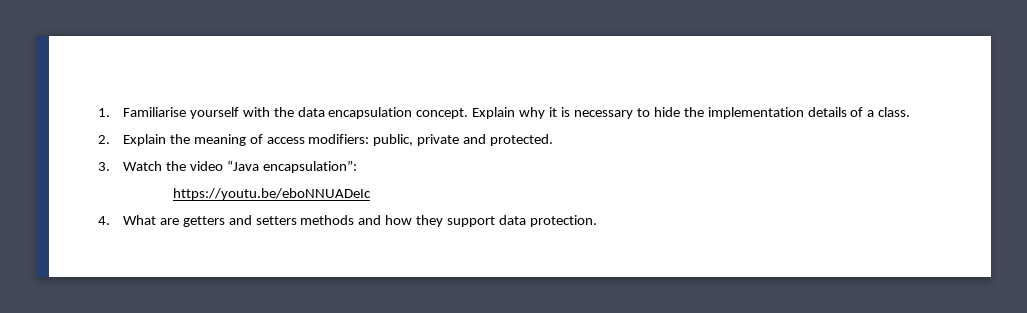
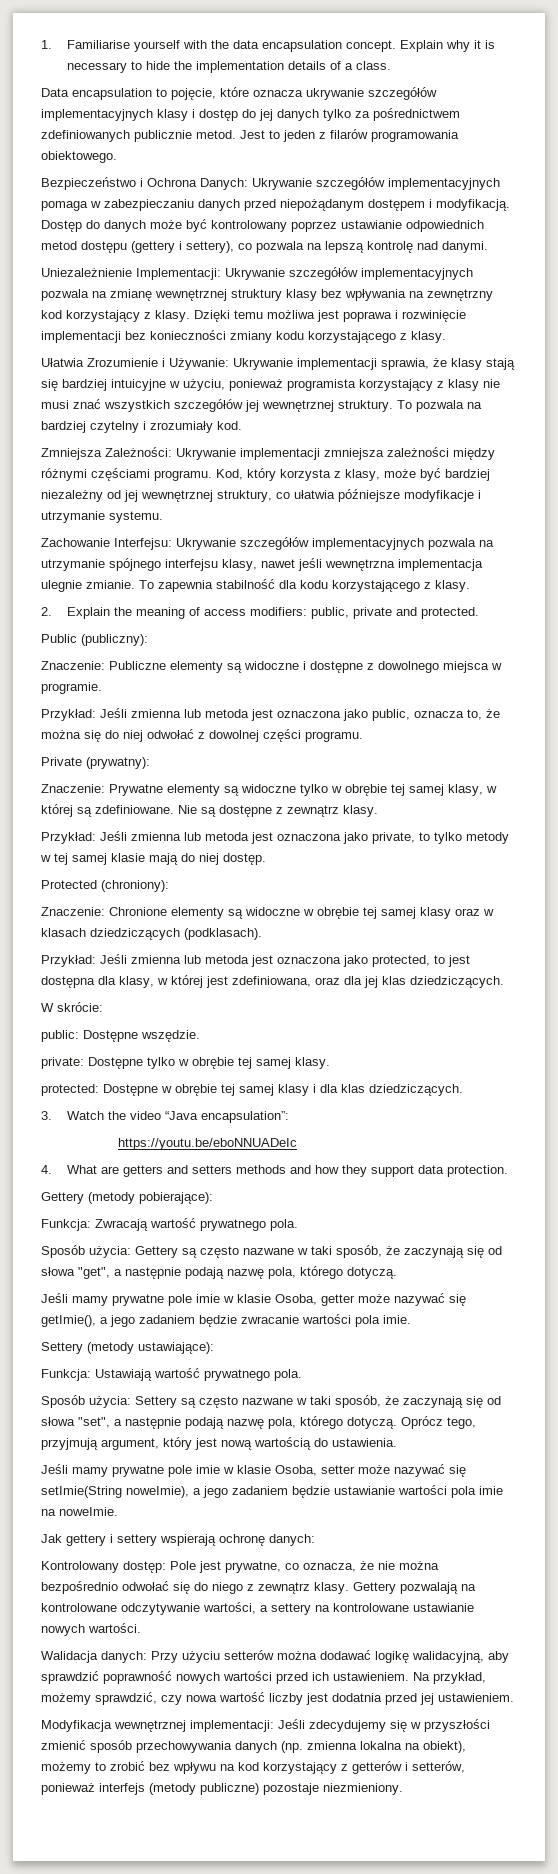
+ Data encapsulation to pojęcie, które oznacza ukrywanie szczegółów implementacyjnych klasy i dostęp do jej danych tylko za pośrednictwem zdefiniowanych publicznie metod. Jest to jeden z filarów programowania obiektowego.
+ Bezpieczeństwo i Ochrona Danych: Ukrywanie szczegółów implementacyjnych pomaga w zabezpieczaniu danych przed niepożądanym dostępem i modyfikacją. Dostęp do danych może być kontrolowany poprzez ustawianie odpowiednich metod dostępu (gettery i settery), co pozwala na lepszą kontrolę nad danymi.
+ Uniezależnienie Implementacji: Ukrywanie szczegółów implementacyjnych pozwala na zmianę wewnętrznej struktury klasy bez wpływania na zewnętrzny kod korzystający z klasy. Dzięki temu możliwa jest poprawa i rozwinięcie implementacji bez konieczności zmiany kodu korzystającego z klasy.
+ Ułatwia Zrozumienie i Używanie: Ukrywanie implementacji sprawia, że klasy stają się bardziej intuicyjne w użyciu, ponieważ programista korzystający z klasy nie musi znać wszystkich szczegółów jej wewnętrznej struktury. To pozwala na bardziej czytelny i zrozumiały kod.
+ Zmniejsza Zależności: Ukrywanie implementacji zmniejsza zależności między różnymi częściami programu. Kod, który korzysta z klasy, może być bardziej niezależny od jej wewnętrznej struktury, co ułatwia późniejsze modyfikacje i utrzymanie systemu.
+ Zachowanie Interfejsu: Ukrywanie szczegółów implementacyjnych pozwala na utrzymanie spójnego interfejsu klasy, nawet jeśli wewnętrzna implementacja ulegnie zmianie. To zapewnia stabilność dla kodu korzystającego z klasy.
+ Public (publiczny):
+ Znaczenie: Publiczne elementy są widoczne i dostępne z dowolnego miejsca w programie.
+ Przykład: Jeśli zmienna lub metoda jest oznaczona jako public, oznacza to, że można się do niej odwołać z dowolnej części programu.
+ Private (prywatny):
+ Znaczenie: Prywatne elementy są widoczne tylko w obrębie tej samej klasy, w której są zdefiniowane. Nie są dostępne z zewnątrz klasy.
+ Przykład: Jeśli zmienna lub metoda jest oznaczona jako private, to tylko metody w tej samej klasie mają do niej dostęp.
+ Protected (chroniony):
+ Znaczenie: Chronione elementy są widoczne w obrębie tej samej klasy oraz w klasach dziedziczących (podklasach).
+ Przykład: Jeśli zmienna lub metoda jest oznaczona jako protected, to jest dostępna dla klasy, w której jest zdefiniowana, oraz dla jej klas dziedziczących.
+ W skrócie:
+ public: Dostępne wszędzie.
+ private: Dostępne tylko w obrębie tej samej klasy.
+ protected: Dostępne w obrębie tej samej klasy i dla klas dziedziczących.
+ Gettery (metody pobierające):
+ Funkcja: Zwracają wartość prywatnego pola.
+ Sposób użycia: Gettery są często nazwane w taki sposób, że zaczynają się od słowa "get", a następnie podają nazwę pola, którego dotyczą.
+ Jeśli mamy prywatne pole imie w klasie Osoba, getter może nazywać się getImie(), a jego zadaniem będzie zwracanie wartości pola imie.
+ Settery (metody ustawiające):
+ Funkcja: Ustawiają wartość prywatnego pola.
+ Sposób użycia: Settery są często nazwane w taki sposób, że zaczynają się od słowa "set", a następnie podają nazwę pola, którego dotyczą. Oprócz tego, przyjmują argument, który jest nową wartością do ustawienia.
+ Jeśli mamy prywatne pole imie w klasie Osoba, setter może nazywać się setImie(String noweImie), a jego zadaniem będzie ustawianie wartości pola imie na noweImie.
+ Jak gettery i settery wspierają ochronę danych:
+ Kontrolowany dostęp: Pole jest prywatne, co oznacza, że nie można bezpośrednio odwołać się do niego z zewnątrz klasy. Gettery pozwalają na kontrolowane odczytywanie wartości, a settery na kontrolowane ustawianie nowych wartości.
+ Walidacja danych: Przy użyciu setterów można dodawać logikę walidacyjną, aby sprawdzić poprawność nowych wartości przed ich ustawieniem. Na przykład, możemy sprawdzić, czy nowa wartość liczby jest dodatnia przed jej ustawieniem.
+ Modyfikacja wewnętrznej implementacji: Jeśli zdecydujemy się w przyszłości zmienić sposób przechowywania danych (np. zmienna lokalna na obiekt), możemy to zrobić bez wpływu na kod korzystający z getterów i setterów, ponieważ interfejs (metody publiczne) pozostaje niezmieniony.

